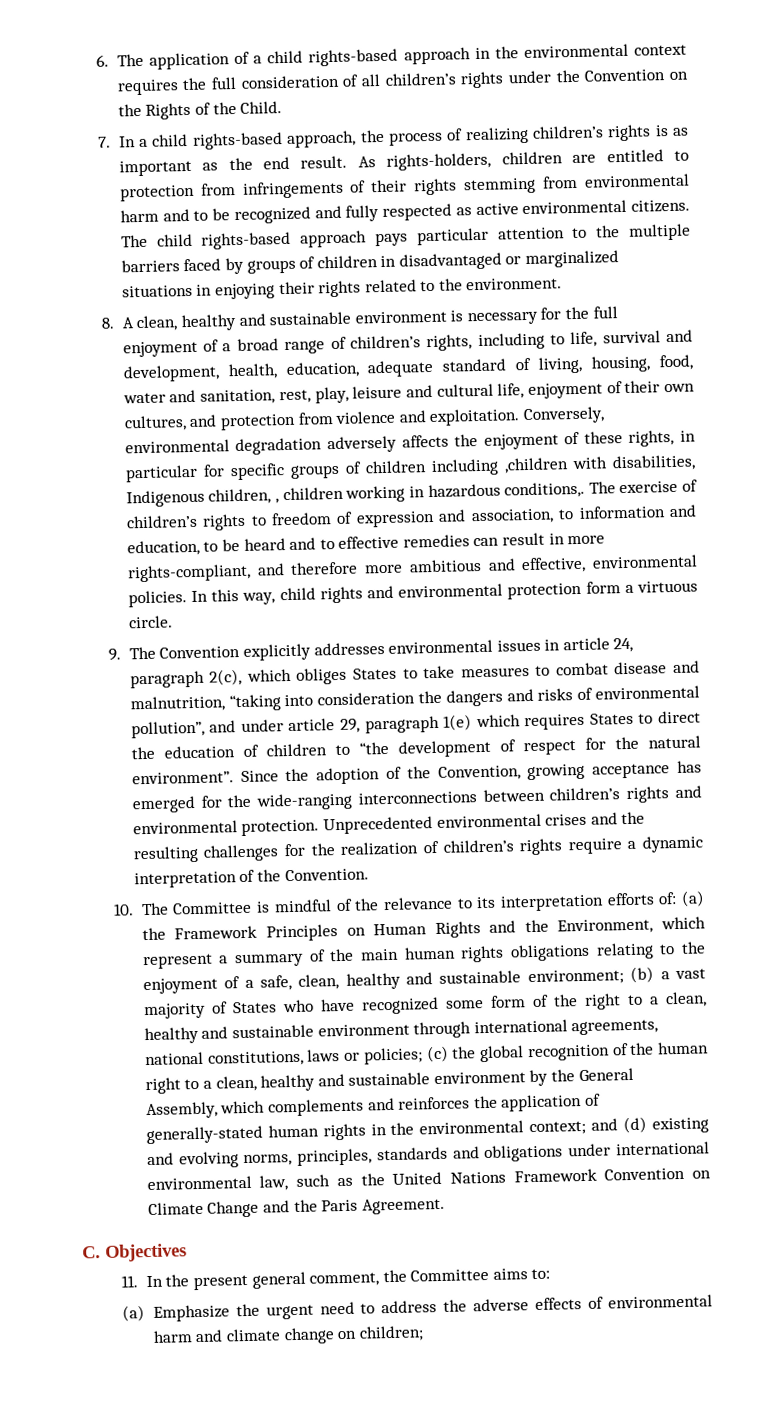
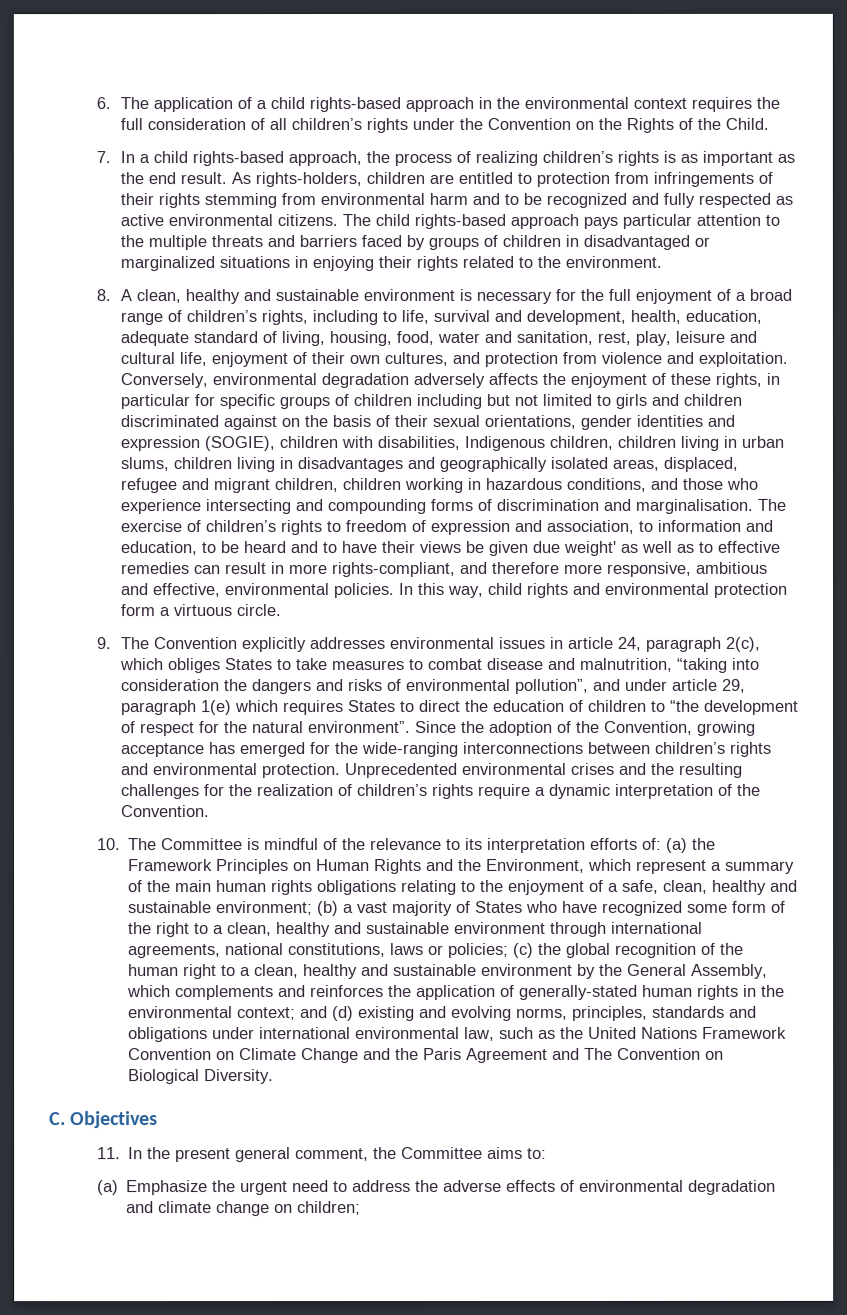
- The child rights-based approach pays particular attention to the multiple barriers faced by groups of children in disadvantaged or marginalized situations in enjoying their rights related to the environment.
+ The child rights-based approach pays particular attention to the multiple threats and barriers faced by groups of children in disadvantaged or marginalized situations in enjoying their rights related to the environment.
- Conversely, environmental degradation adversely affects the enjoyment of these rights, in particular for specific groups of children including ,children with disabilities, Indigenous children, , children working in hazardous conditions,.
+ Conversely, environmental degradation adversely affects the enjoyment of these rights, in particular for specific groups of children including but not limited to girls and children discriminated against on the basis of their sexual orientations, gender identities and expression (SOGIE), children with disabilities, Indigenous children, children living in urban slums, children living in disadvantages and geographically isolated areas, displaced, refugee and migrant children, children working in hazardous conditions, and those who experience intersecting and compounding forms of discrimination and marginalisation.
- The exercise of children’s rights to freedom of expression and association, to information and education, to be heard and to effective remedies can result in more rights-compliant, and therefore more ambitious and effective, environmental policies.
+ The exercise of children’s rights to freedom of expression and association, to information and education, to be heard and to have their views be given due weight' as well as to effective remedies can result in more rights-compliant, and therefore more responsive, ambitious and effective, environmental policies.
- and (d) existing and evolving norms, principles, standards and obligations under international environmental law, such as the United Nations Framework Convention on Climate Change and the Paris Agreement.
+ and (d) existing and evolving norms, principles, standards and obligations under international environmental law, such as the United Nations Framework Convention on Climate Change and the Paris Agreement and The Convention on Biological Diversity.
- (a) Emphasize the urgent need to address the adverse effects of environmental harm and climate change on children;
+ (a) Emphasize the urgent need to address the adverse effects of environmental degradation and climate change on children;

